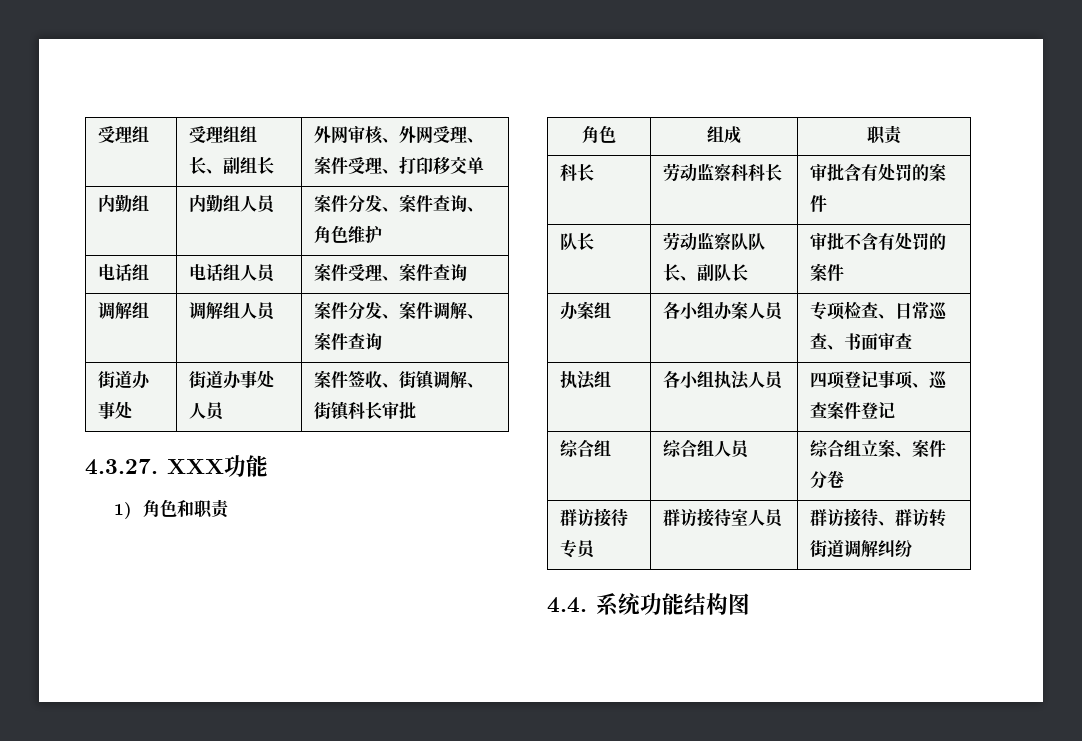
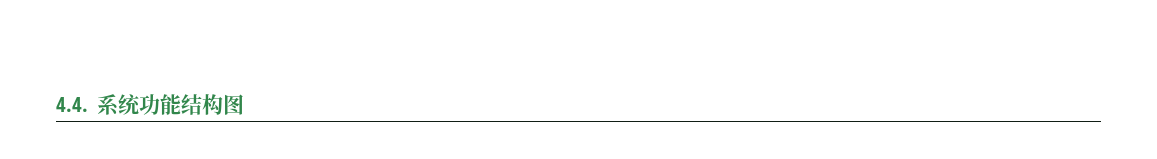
- 受理组 | 受理组组长、副组长 | 外网审核、外网受理、案件受理、打印移交单
- 内勤组 | 内勤组人员 | 案件分发、案件查询、角色维护
- 电话组 | 电话组人员 | 案件受理、案件查询
- 调解组 | 调解组人员 | 案件分发、案件调解、案件查询
- 街道办事处 | 街道办事处人员 | 案件签收、街镇调解、街镇科长审批
- 4.3.27. XXX功能
- 1)角色和职责
- 角色 | 组成 | 职责
- 科长 | 劳动监察科科长 | 审批含有处罚的案件
- 队长 | 劳动监察队队长、副队长 | 审批不含有处罚的案件
- 办案组 | 各小组办案人员 | 专项检查、日常巡查、书面审查
- 执法组 | 各小组执法人员 | 四项登记事项、巡查案件登记
- 综合组 | 综合组人员 | 综合组立案、案件分卷
- 群访接待专员 | 群访接待室人员 | 群访接待、群访转街道调解纠纷

